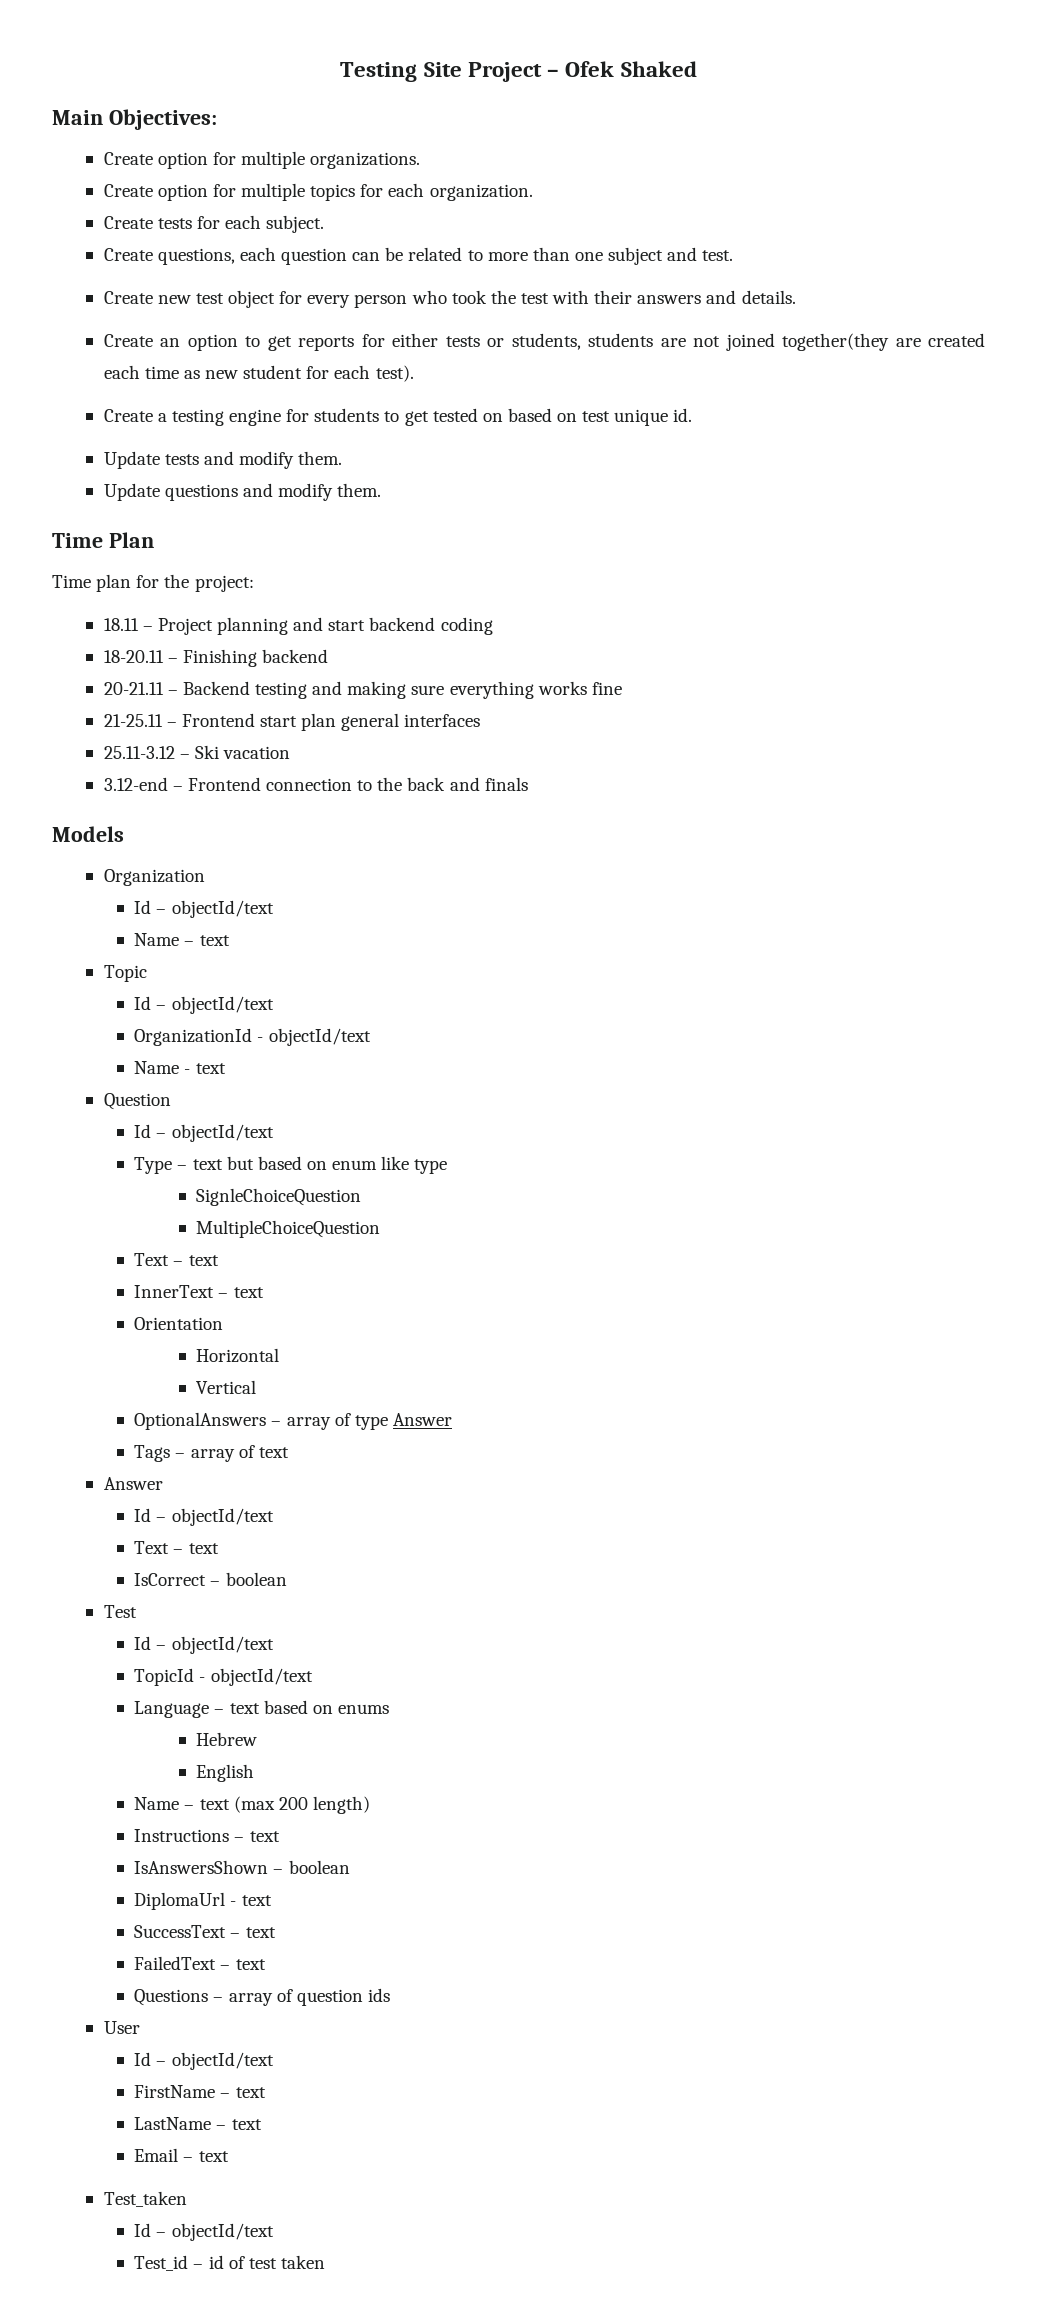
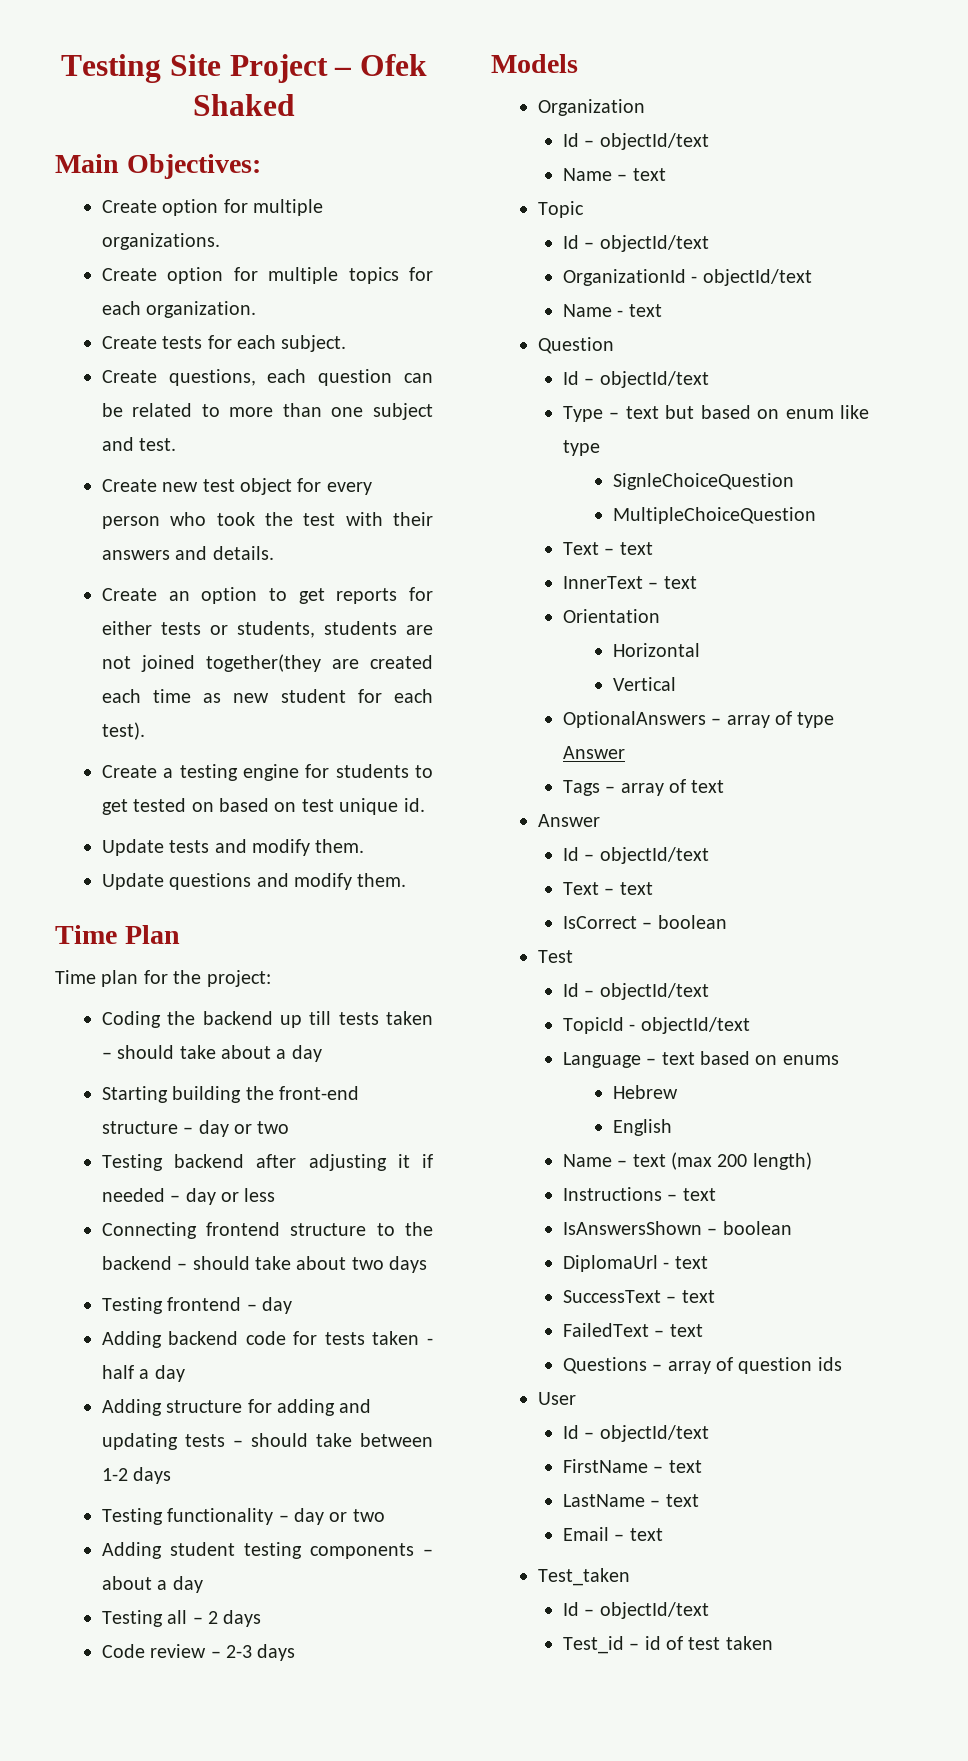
- 18.11 – Project planning and start backend coding
- 18-20.11 – Finishing backend
- 20-21.11 – Backend testing and making sure everything works fine
- 21-25.11 – Frontend start plan general interfaces
- 25.11-3.12 – Ski vacation
- 3.12-end – Frontend connection to the back and finals
+ Coding the backend up till tests taken – should take about a day
+ Starting building the front-end structure – day or two
+ Testing backend after adjusting it if needed – day or less
+ Connecting frontend structure to the backend – should take about two days
+ Testing frontend – day
+ Adding backend code for tests taken - half a day
+ Adding structure for adding and updating tests – should take between 1-2 days
+ Testing functionality – day or two
+ Adding student testing components – about a day
+ Testing all – 2 days
+ Code review – 2-3 days

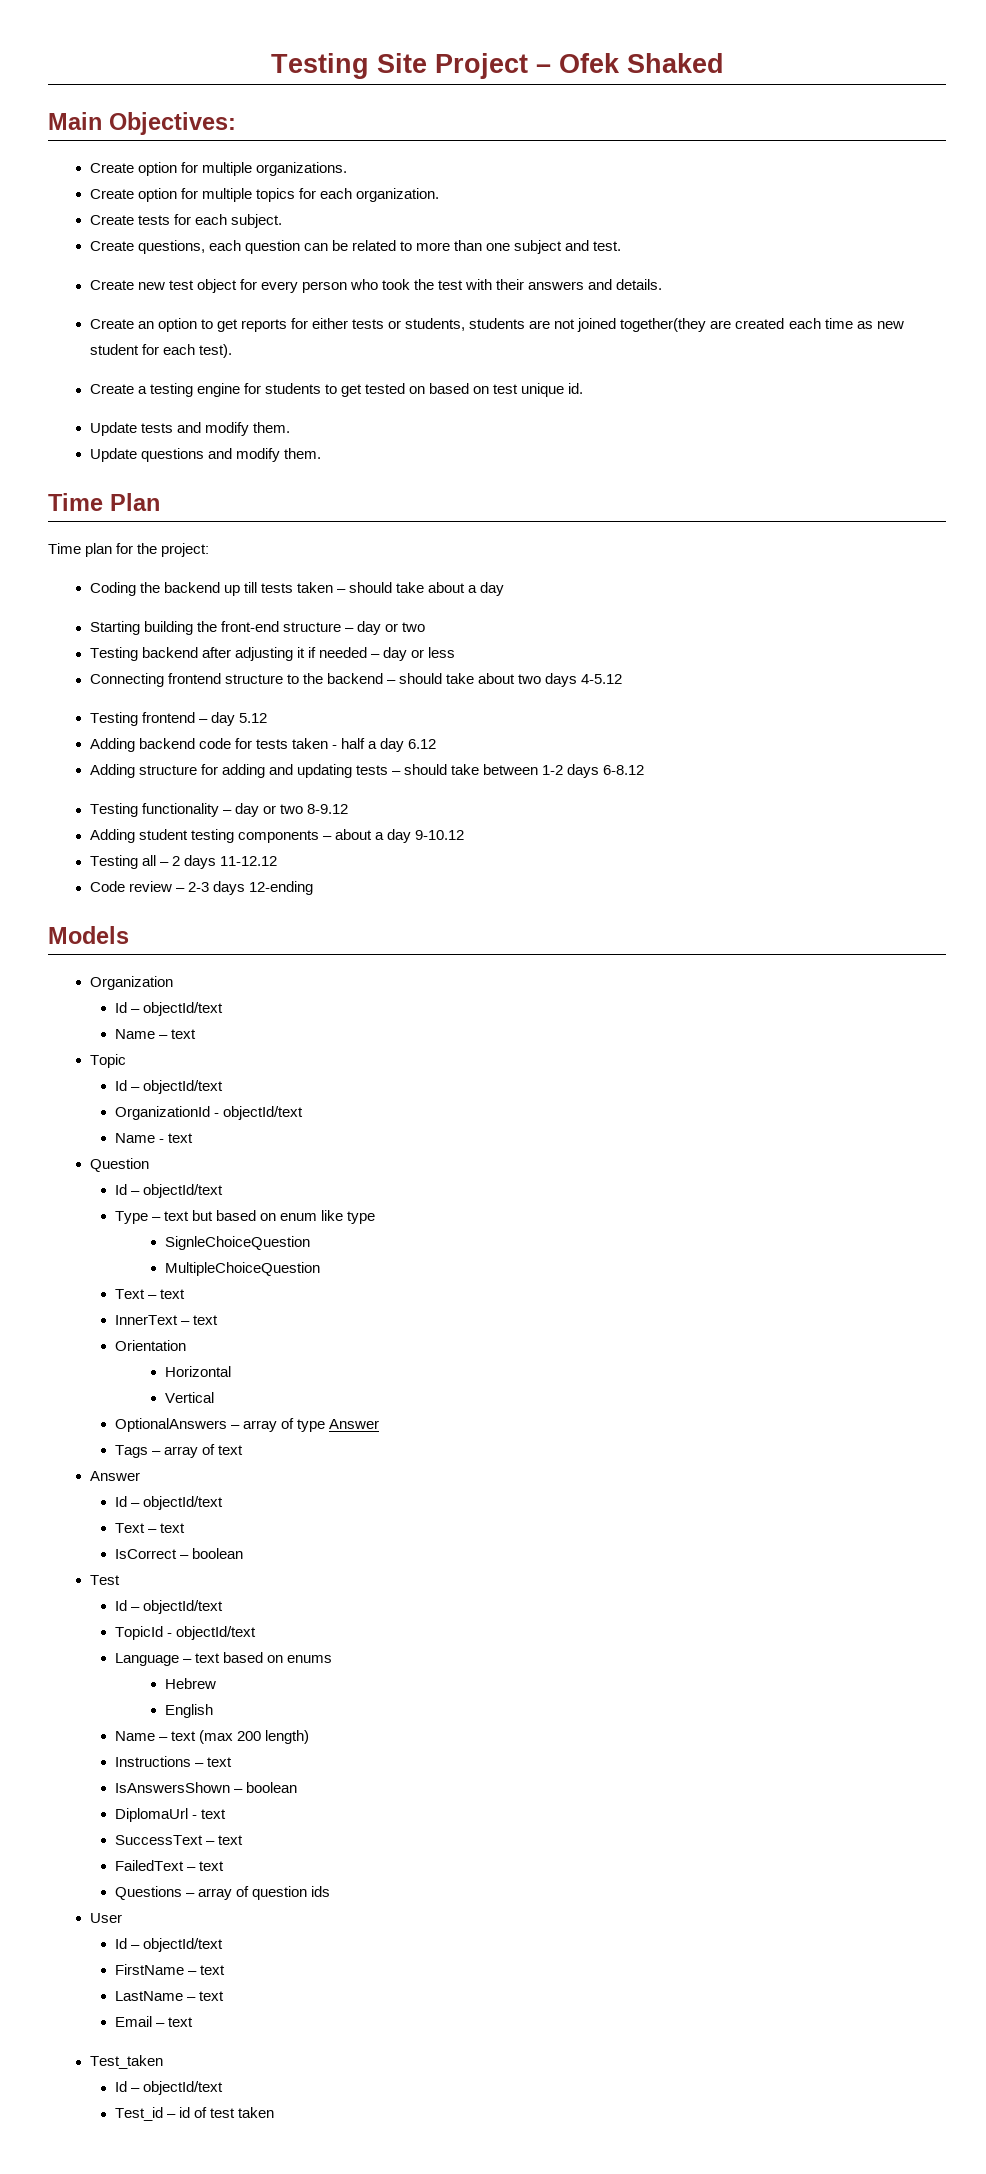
- Connecting frontend structure to the backend – should take about two days
+ Connecting frontend structure to the backend – should take about two days 4-5.12
- Testing frontend – day
+ Testing frontend – day 5.12
- Adding backend code for tests taken - half a day
+ Adding backend code for tests taken - half a day 6.12
- Adding structure for adding and updating tests – should take between 1-2 days
+ Adding structure for adding and updating tests – should take between 1-2 days 6-8.12
- Testing functionality – day or two
+ Testing functionality – day or two 8-9.12
- Adding student testing components – about a day
+ Adding student testing components – about a day 9-10.12
- Testing all – 2 days
+ Testing all – 2 days 11-12.12
- Code review – 2-3 days
+ Code review – 2-3 days 12-ending

